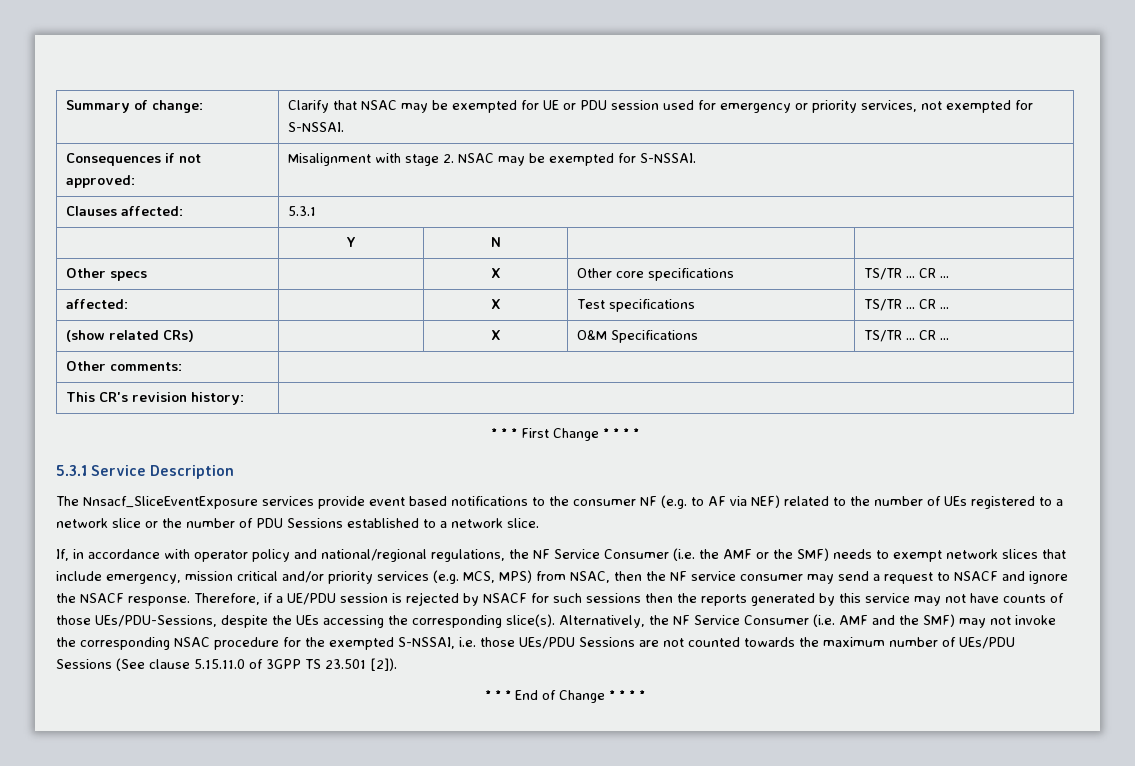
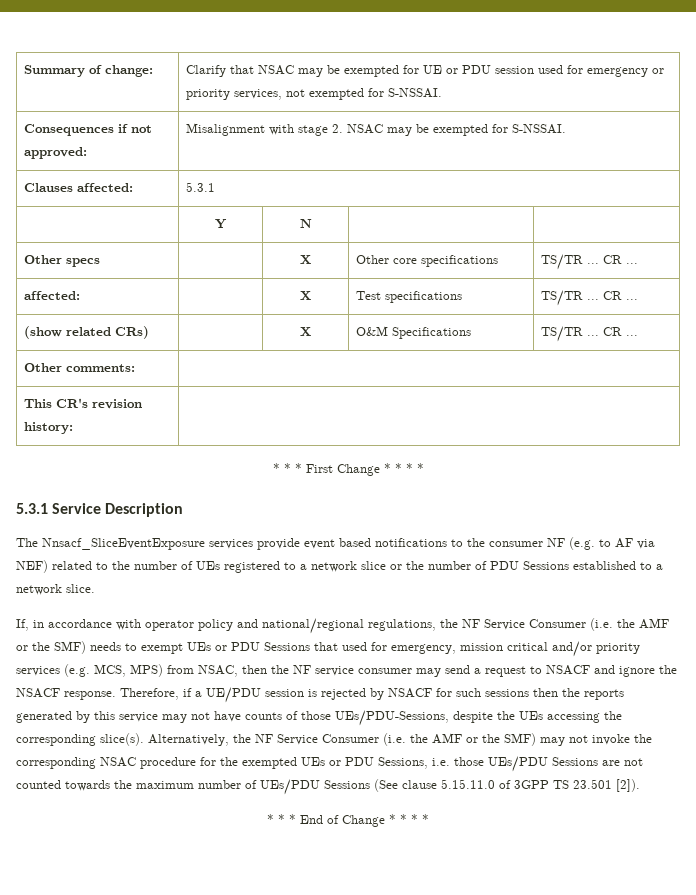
- If, in accordance with operator policy and national/regional regulations, the NF Service Consumer (i.e. the AMF or the SMF) needs to exempt network slices that include emergency, mission critical and/or priority services (e.g. MCS, MPS) from NSAC, then the NF service consumer may send a request to NSACF and ignore the NSACF response.
+ If, in accordance with operator policy and national/regional regulations, the NF Service Consumer (i.e. the AMF or the SMF) needs to exempt UEs or PDU Sessions that used for emergency, mission critical and/or priority services (e.g. MCS, MPS) from NSAC, then the NF service consumer may send a request to NSACF and ignore the NSACF response.
- Alternatively, the NF Service Consumer (i.e. AMF and the SMF) may not invoke the corresponding NSAC procedure for the exempted S-NSSAI, i.e. those UEs/PDU Sessions are not counted towards the maximum number of UEs/PDU Sessions (See clause 5.15.11.0 of 3GPP TS 23.501 [2]).
+ Alternatively, the NF Service Consumer (i.e. the AMF or the SMF) may not invoke the corresponding NSAC procedure for the exempted UEs or PDU Sessions, i.e. those UEs/PDU Sessions are not counted towards the maximum number of UEs/PDU Sessions (See clause 5.15.11.0 of 3GPP TS 23.501 [2]).

